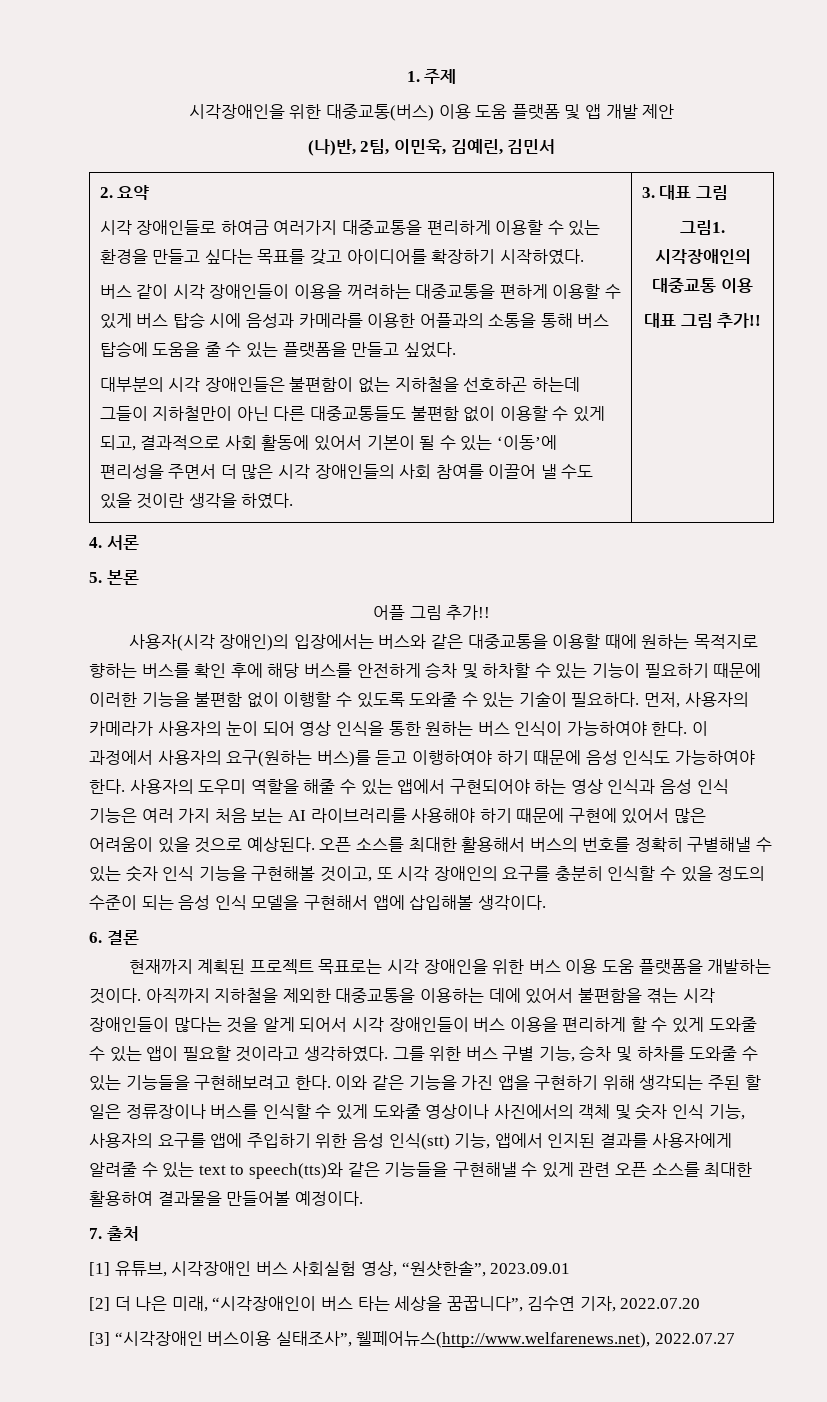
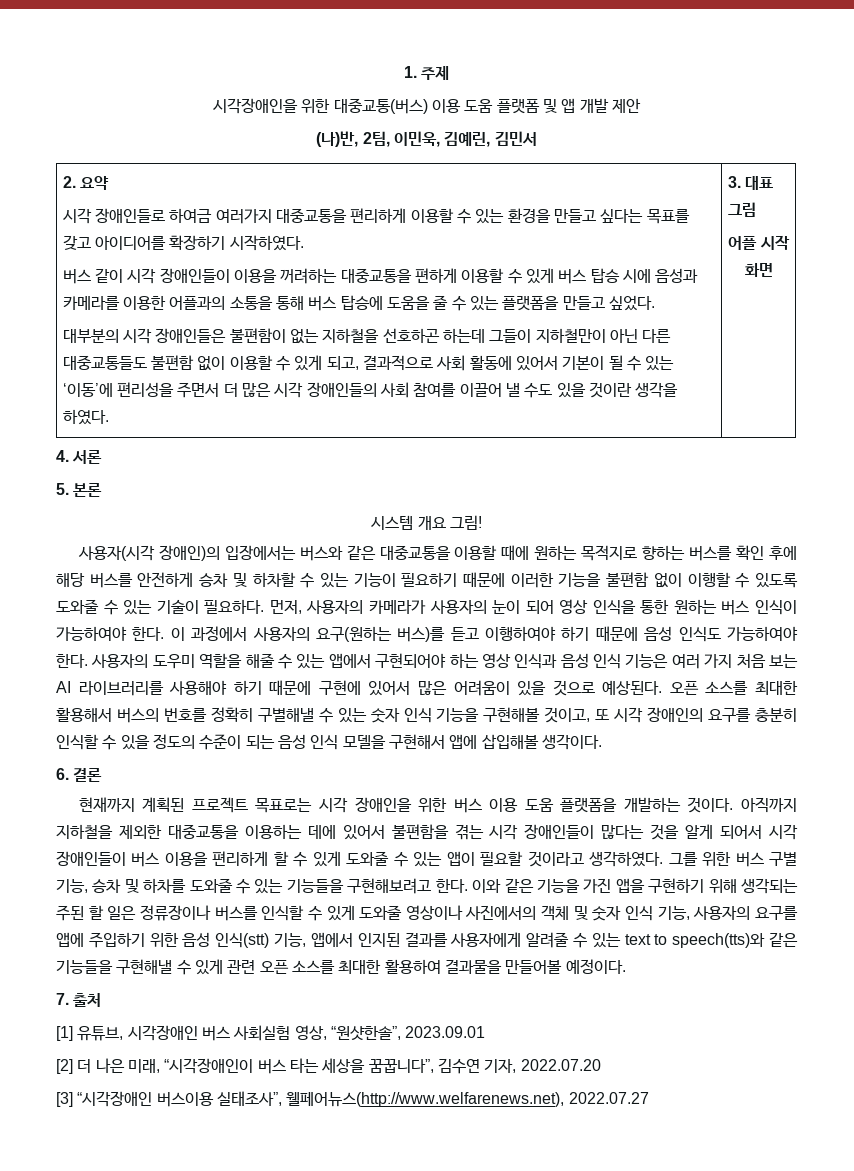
- 그림1. 시각장애인의 대중교통 이용
- 대표 그림 추가!!
+ 어플 시작 화면
- 어플 그림 추가!!
+ 시스템 개요 그림!

